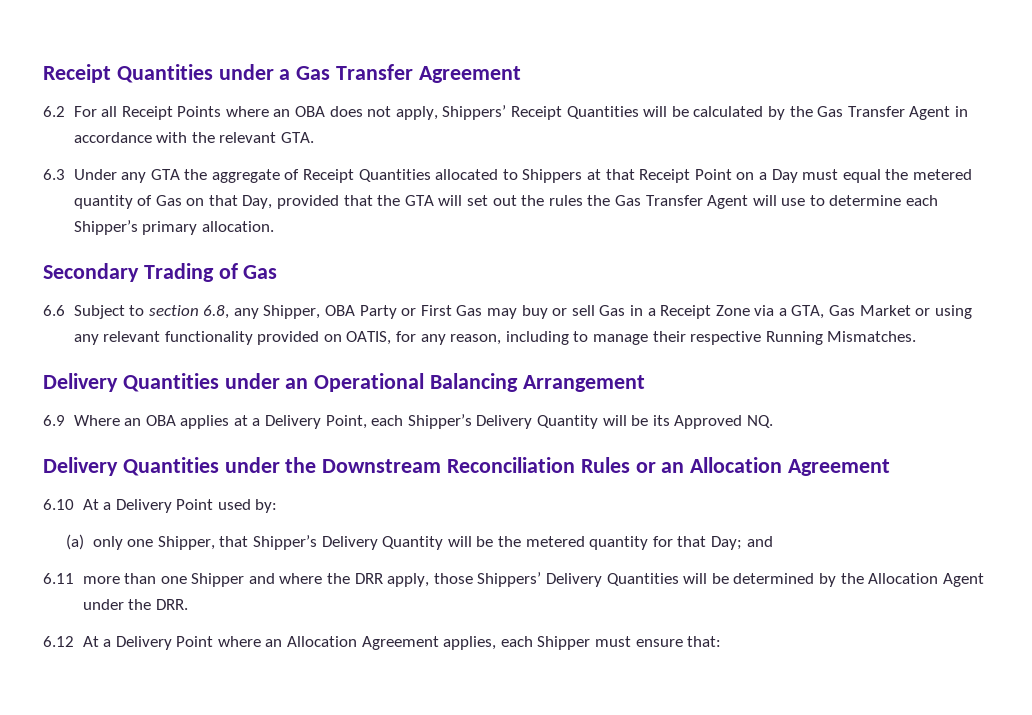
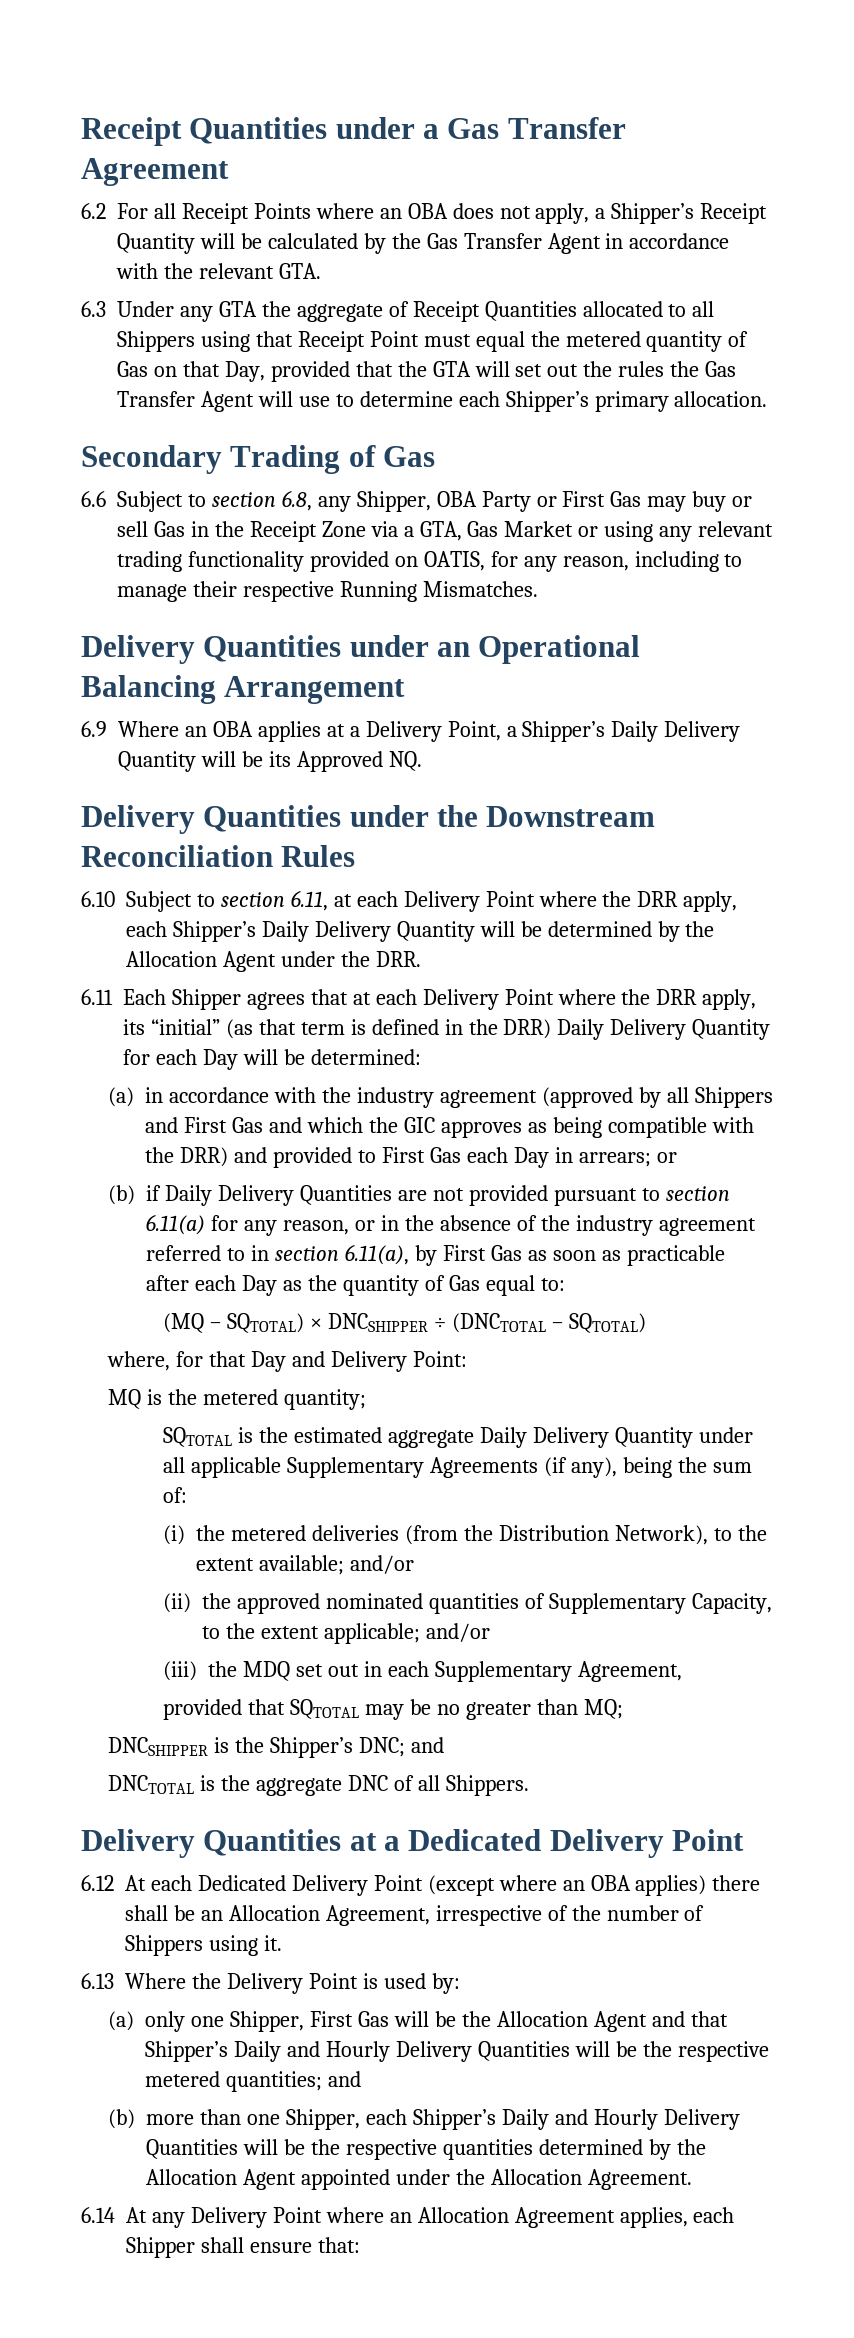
- 6.2 For all Receipt Points where an OBA does not apply, Shippers’ Receipt Quantities will be calculated by the Gas Transfer Agent in accordance with the relevant GTA.
+ 6.2 For all Receipt Points where an OBA does not apply, a Shipper’s Receipt Quantity will be calculated by the Gas Transfer Agent in accordance with the relevant GTA.
- 6.3 Under any GTA the aggregate of Receipt Quantities allocated to Shippers at that Receipt Point on a Day must equal the metered quantity of Gas on that Day, provided that the GTA will set out the rules the Gas Transfer Agent will use to determine each Shipper’s primary allocation.
+ 6.3 Under any GTA the aggregate of Receipt Quantities allocated to all Shippers using that Receipt Point must equal the metered quantity of Gas on that Day, provided that the GTA will set out the rules the Gas Transfer Agent will use to determine each Shipper’s primary allocation.
- 6.6 Subject to section 6.8, any Shipper, OBA Party or First Gas may buy or sell Gas in a Receipt Zone via a GTA, Gas Market or using any relevant functionality provided on OATIS, for any reason, including to manage their respective Running Mismatches.
+ 6.6 Subject to section 6.8, any Shipper, OBA Party or First Gas may buy or sell Gas in the Receipt Zone via a GTA, Gas Market or using any relevant trading functionality provided on OATIS, for any reason, including to manage their respective Running Mismatches.
- 6.9 Where an OBA applies at a Delivery Point, each Shipper’s Delivery Quantity will be its Approved NQ.
+ 6.9 Where an OBA applies at a Delivery Point, a Shipper’s Daily Delivery Quantity will be its Approved NQ.
- Delivery Quantities under the Downstream Reconciliation Rules or an Allocation Agreement
- 6.10 At a Delivery Point used by:
- (a) only one Shipper, that Shipper’s Delivery Quantity will be the metered quantity for that Day; and
- 6.11 more than one Shipper and where the DRR apply, those Shippers’ Delivery Quantities will be determined by the Allocation Agent under the DRR.
+ Delivery Quantities under the Downstream Reconciliation Rules
+ 6.10 Subject to section 6.11, at each Delivery Point where the DRR apply, each Shipper’s Daily Delivery Quantity will be determined by the Allocation Agent under the DRR.
- 6.12 At a Delivery Point where an Allocation Agreement applies, each Shipper must ensure that:
+ 6.11 Each Shipper agrees that at each Delivery Point where the DRR apply, its “initial” (as that term is defined in the DRR) Daily Delivery Quantity for each Day will be determined:
+ (a) in accordance with the industry agreement (approved by all Shippers and First Gas and which the GIC approves as being compatible with the DRR) and provided to First Gas each Day in arrears; or
+ (b) if Daily Delivery Quantities are not provided pursuant to section 6.11(a) for any reason, or in the absence of the industry agreement referred to in section 6.11(a), by First Gas as soon as practicable after each Day as the quantity of Gas equal to:
+ (MQ – SQTOTAL) × DNCSHIPPER ÷ (DNCTOTAL – SQTOTAL)
+ where, for that Day and Delivery Point:
+ MQ is the metered quantity;
+ SQTOTAL is the estimated aggregate Daily Delivery Quantity under all applicable Supplementary Agreements (if any), being the sum of:
+ (i) the metered deliveries (from the Distribution Network), to the extent available; and/or
+ (ii) the approved nominated quantities of Supplementary Capacity, to the extent applicable; and/or
+ (iii) the MDQ set out in each Supplementary Agreement,
+ provided that SQTOTAL may be no greater than MQ;
+ DNCSHIPPER is the Shipper’s DNC; and
+ DNCTOTAL is the aggregate DNC of all Shippers.
+ Delivery Quantities at a Dedicated Delivery Point
+ 6.12 At each Dedicated Delivery Point (except where an OBA applies) there shall be an Allocation Agreement, irrespective of the number of Shippers using it.
+ 6.13 Where the Delivery Point is used by:
+ (a) only one Shipper, First Gas will be the Allocation Agent and that Shipper’s Daily and Hourly Delivery Quantities will be the respective metered quantities; and
+ (b) more than one Shipper, each Shipper’s Daily and Hourly Delivery Quantities will be the respective quantities determined by the Allocation Agent appointed under the Allocation Agreement.
+ 6.14 At any Delivery Point where an Allocation Agreement applies, each Shipper shall ensure that:

